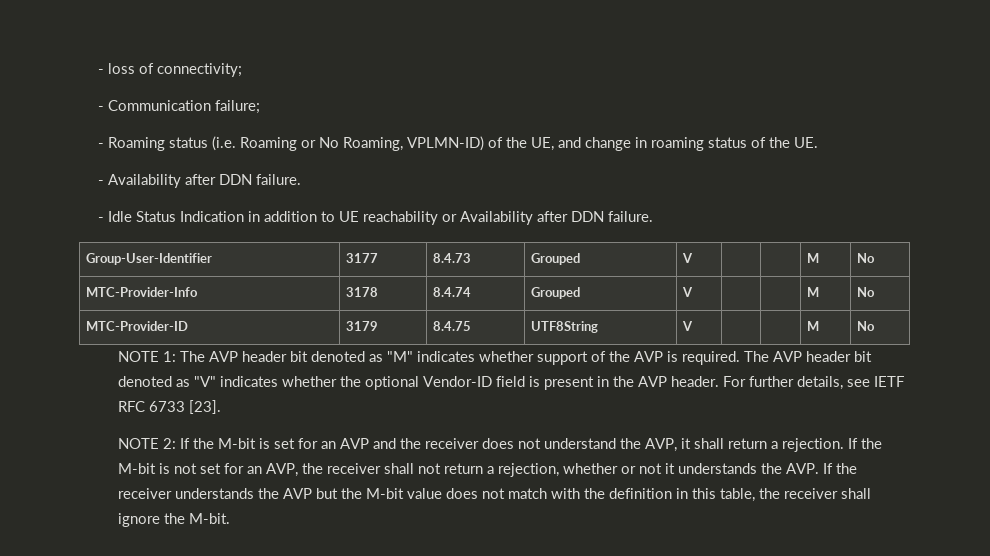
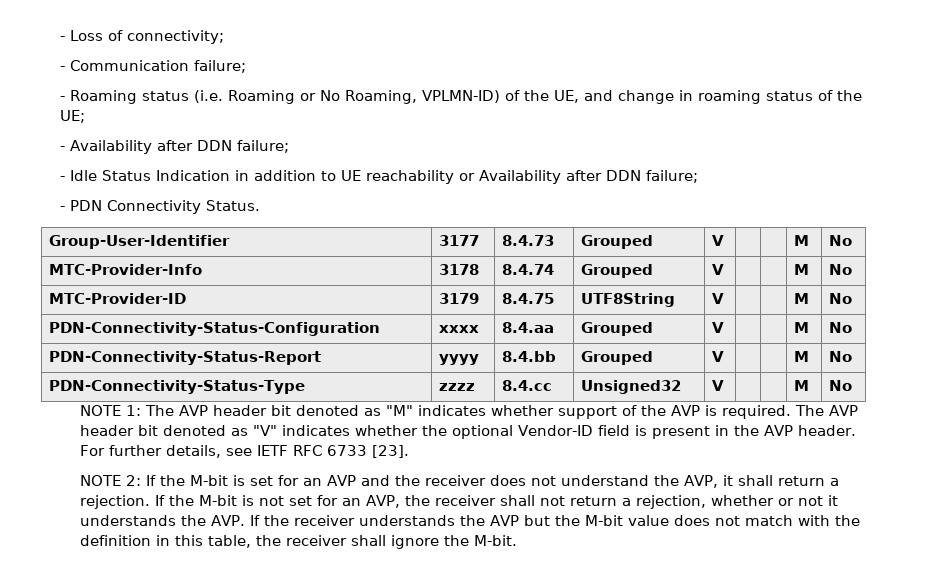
- - loss of connectivity;
+ - Loss of connectivity;
- - Roaming status (i.e. Roaming or No Roaming, VPLMN-ID) of the UE, and change in roaming status of the UE.
+ - Roaming status (i.e. Roaming or No Roaming, VPLMN-ID) of the UE, and change in roaming status of the UE;
- - Availability after DDN failure.
+ - Availability after DDN failure;
- - Idle Status Indication in addition to UE reachability or Availability after DDN failure.
+ - Idle Status Indication in addition to UE reachability or Availability after DDN failure;
+ - PDN Connectivity Status.
+ PDN-Connectivity-Status-Configuration | xxxx | 8.4.aa | Grouped | V | | | M | No
+ PDN-Connectivity-Status-Report | yyyy | 8.4.bb | Grouped | V | | | M | No
+ PDN-Connectivity-Status-Type | zzzz | 8.4.cc | Unsigned32 | V | | | M | No

